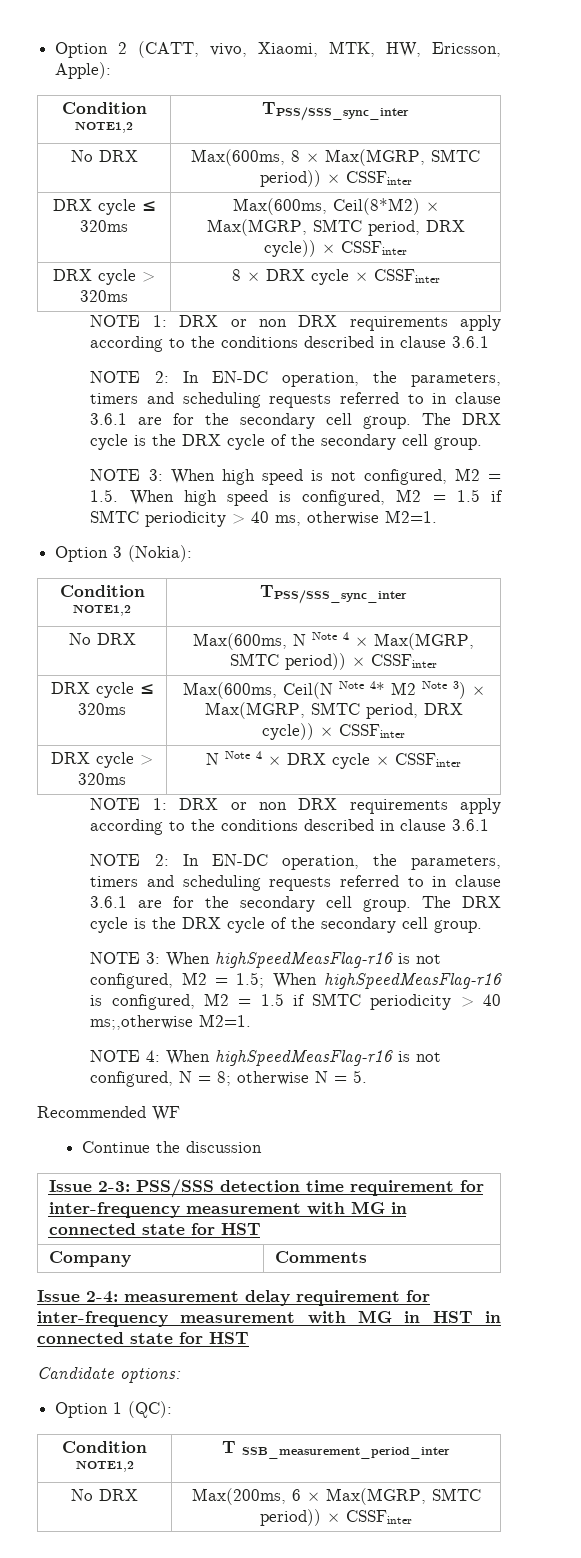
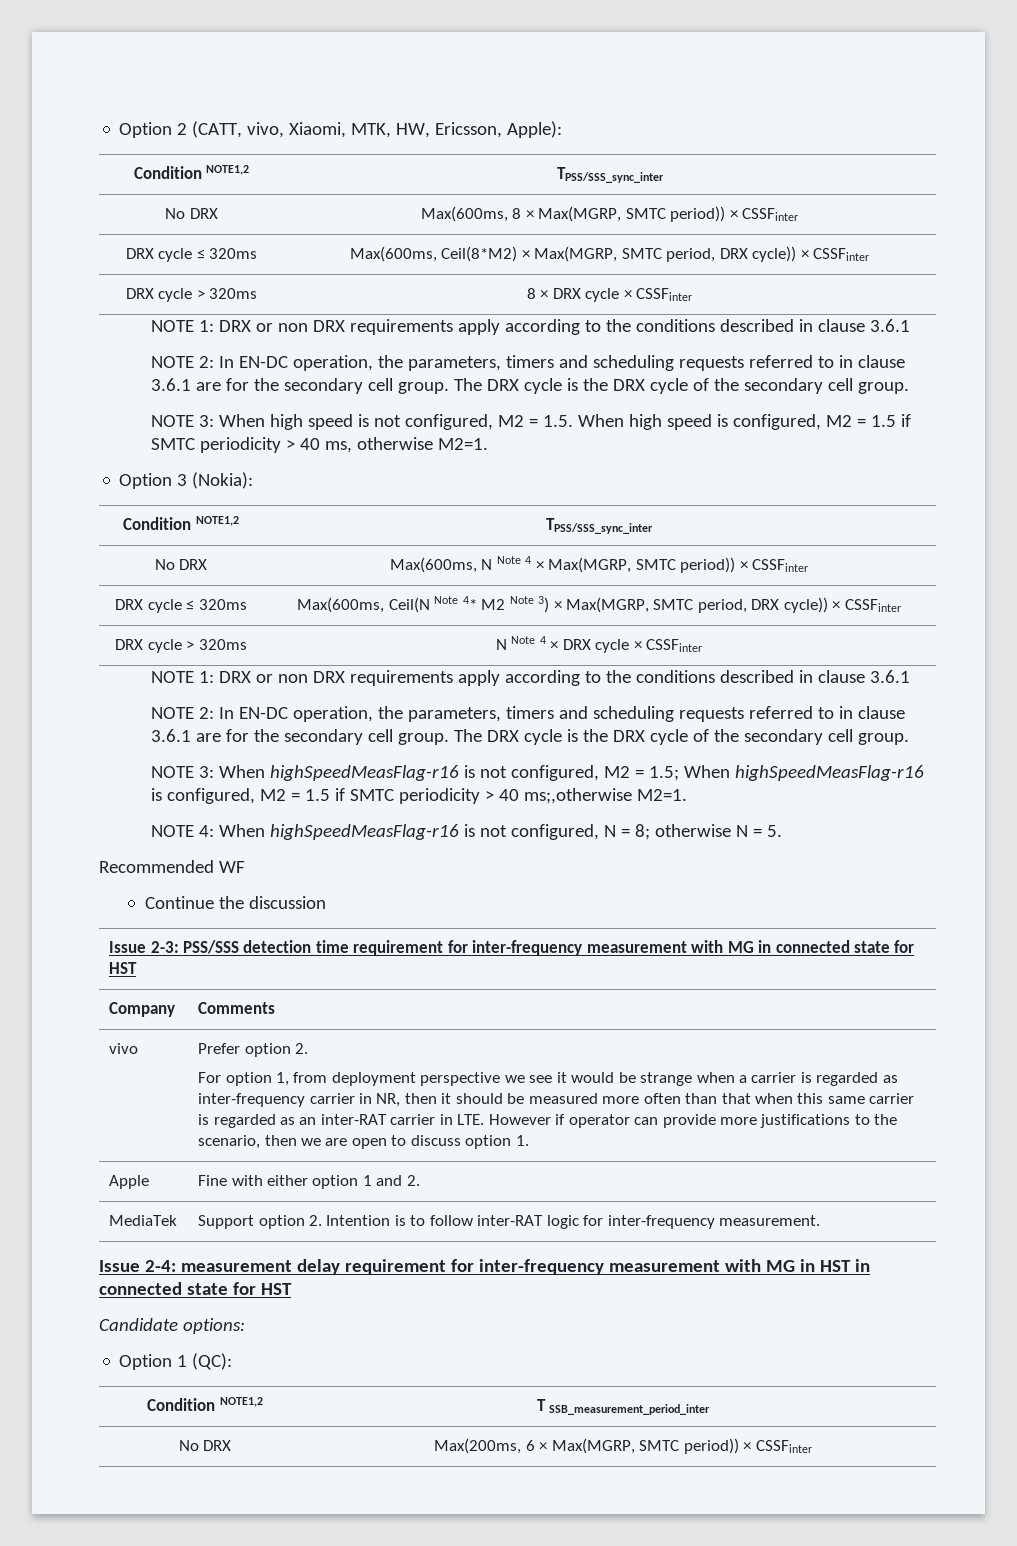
+ vivo | Prefer option 2.
+ For option 1, from deployment perspective we see it would be strange when a carrier is regarded as inter-frequency carrier in NR, then it should be measured more often than that when this same carrier is regarded as an inter-RAT carrier in LTE. However if operator can provide more justifications to the scenario, then we are open to discuss option 1.
+ Apple | Fine with either option 1 and 2.
+ MediaTek | Support option 2. Intention is to follow inter-RAT logic for inter-frequency measurement.

